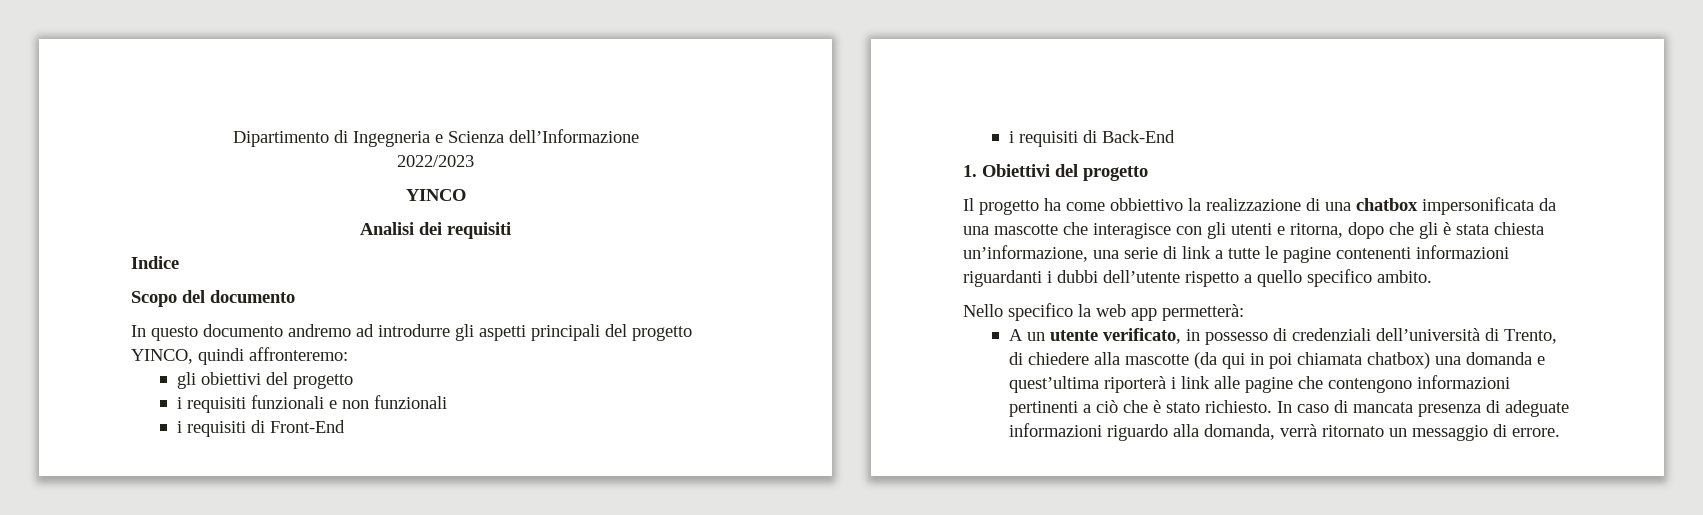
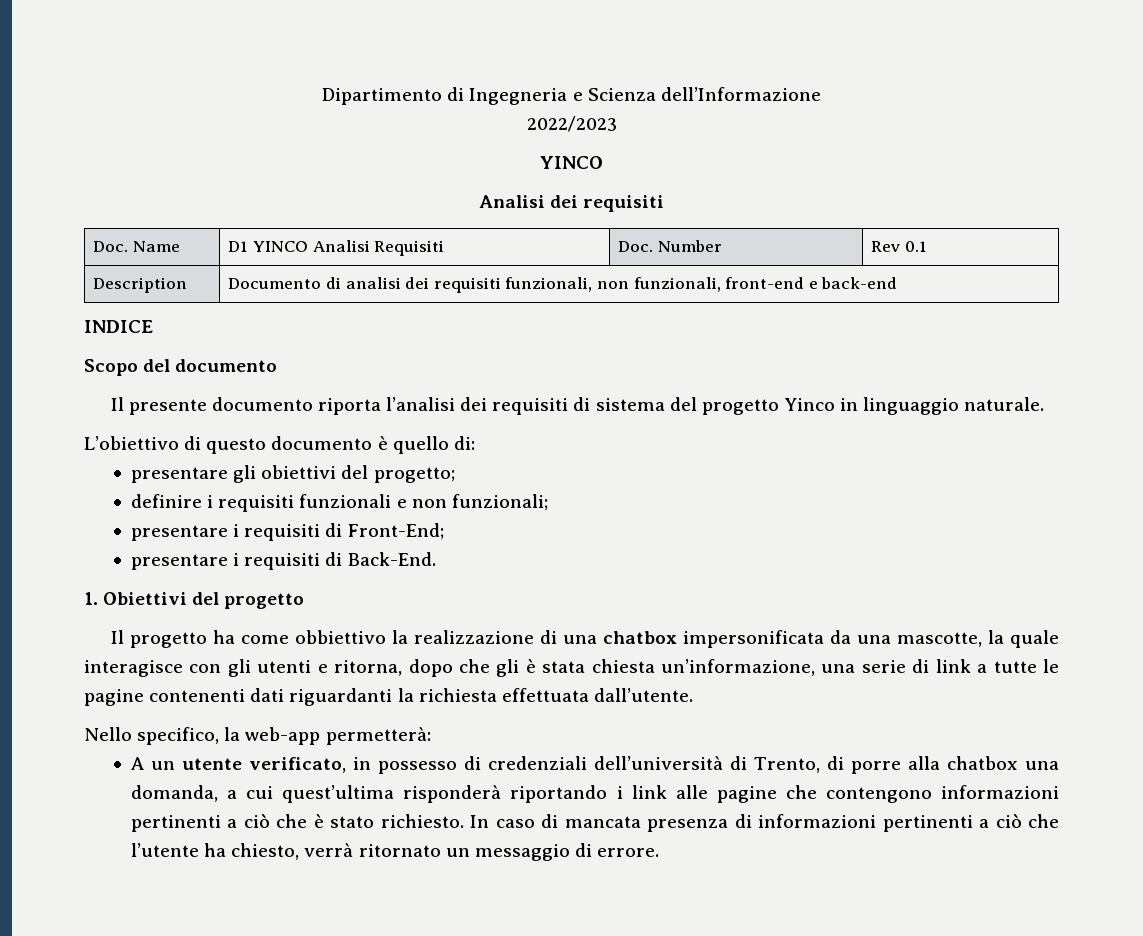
- Indice
+ Doc. Name | D1 YINCO Analisi Requisiti | Doc. Number | Rev 0.1
+ Description | Documento di analisi dei requisiti funzionali, non funzionali, front-end e back-end
+ INDICE
  Scopo del documento
- In questo documento andremo ad introdurre gli aspetti principali del progetto YINCO, quindi affronteremo:
- gli obiettivi del progetto
- i requisiti funzionali e non funzionali
- i requisiti di Front-End
- i requisiti di Back-End
+ Il presente documento riporta l’analisi dei requisiti di sistema del progetto Yinco in linguaggio naturale.
+ L’obiettivo di questo documento è quello di:
+ presentare gli obiettivi del progetto;
+ definire i requisiti funzionali e non funzionali;
+ presentare i requisiti di Front-End;
+ presentare i requisiti di Back-End.
- Il progetto ha come obbiettivo la realizzazione di una chatbox impersonificata da una mascotte che interagisce con gli utenti e ritorna, dopo che gli è stata chiesta un’informazione, una serie di link a tutte le pagine contenenti informazioni riguardanti i dubbi dell’utente rispetto a quello specifico ambito.
- Nello specifico la web app permetterà:
+ Il progetto ha come obbiettivo la realizzazione di una chatbox impersonificata da una mascotte, la quale interagisce con gli utenti e ritorna, dopo che gli è stata chiesta un’informazione, una serie di link a tutte le pagine contenenti dati riguardanti la richiesta effettuata dall’utente.
+ Nello specifico, la web-app permetterà:
- A un utente verificato, in possesso di credenziali dell’università di Trento, di chiedere alla mascotte (da qui in poi chiamata chatbox) una domanda e quest’ultima riporterà i link alle pagine che contengono informazioni pertinenti a ciò che è stato richiesto.
+ A un utente verificato, in possesso di credenziali dell’università di Trento, di porre alla chatbox una domanda, a cui quest’ultima risponderà riportando i link alle pagine che contengono informazioni pertinenti a ciò che è stato richiesto.
- In caso di mancata presenza di adeguate informazioni riguardo alla domanda, verrà ritornato un messaggio di errore.
+ In caso di mancata presenza di informazioni pertinenti a ciò che l’utente ha chiesto, verrà ritornato un messaggio di errore.

